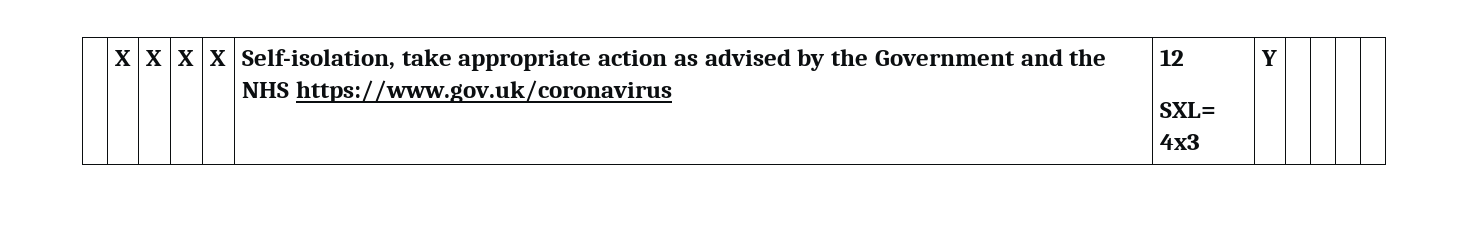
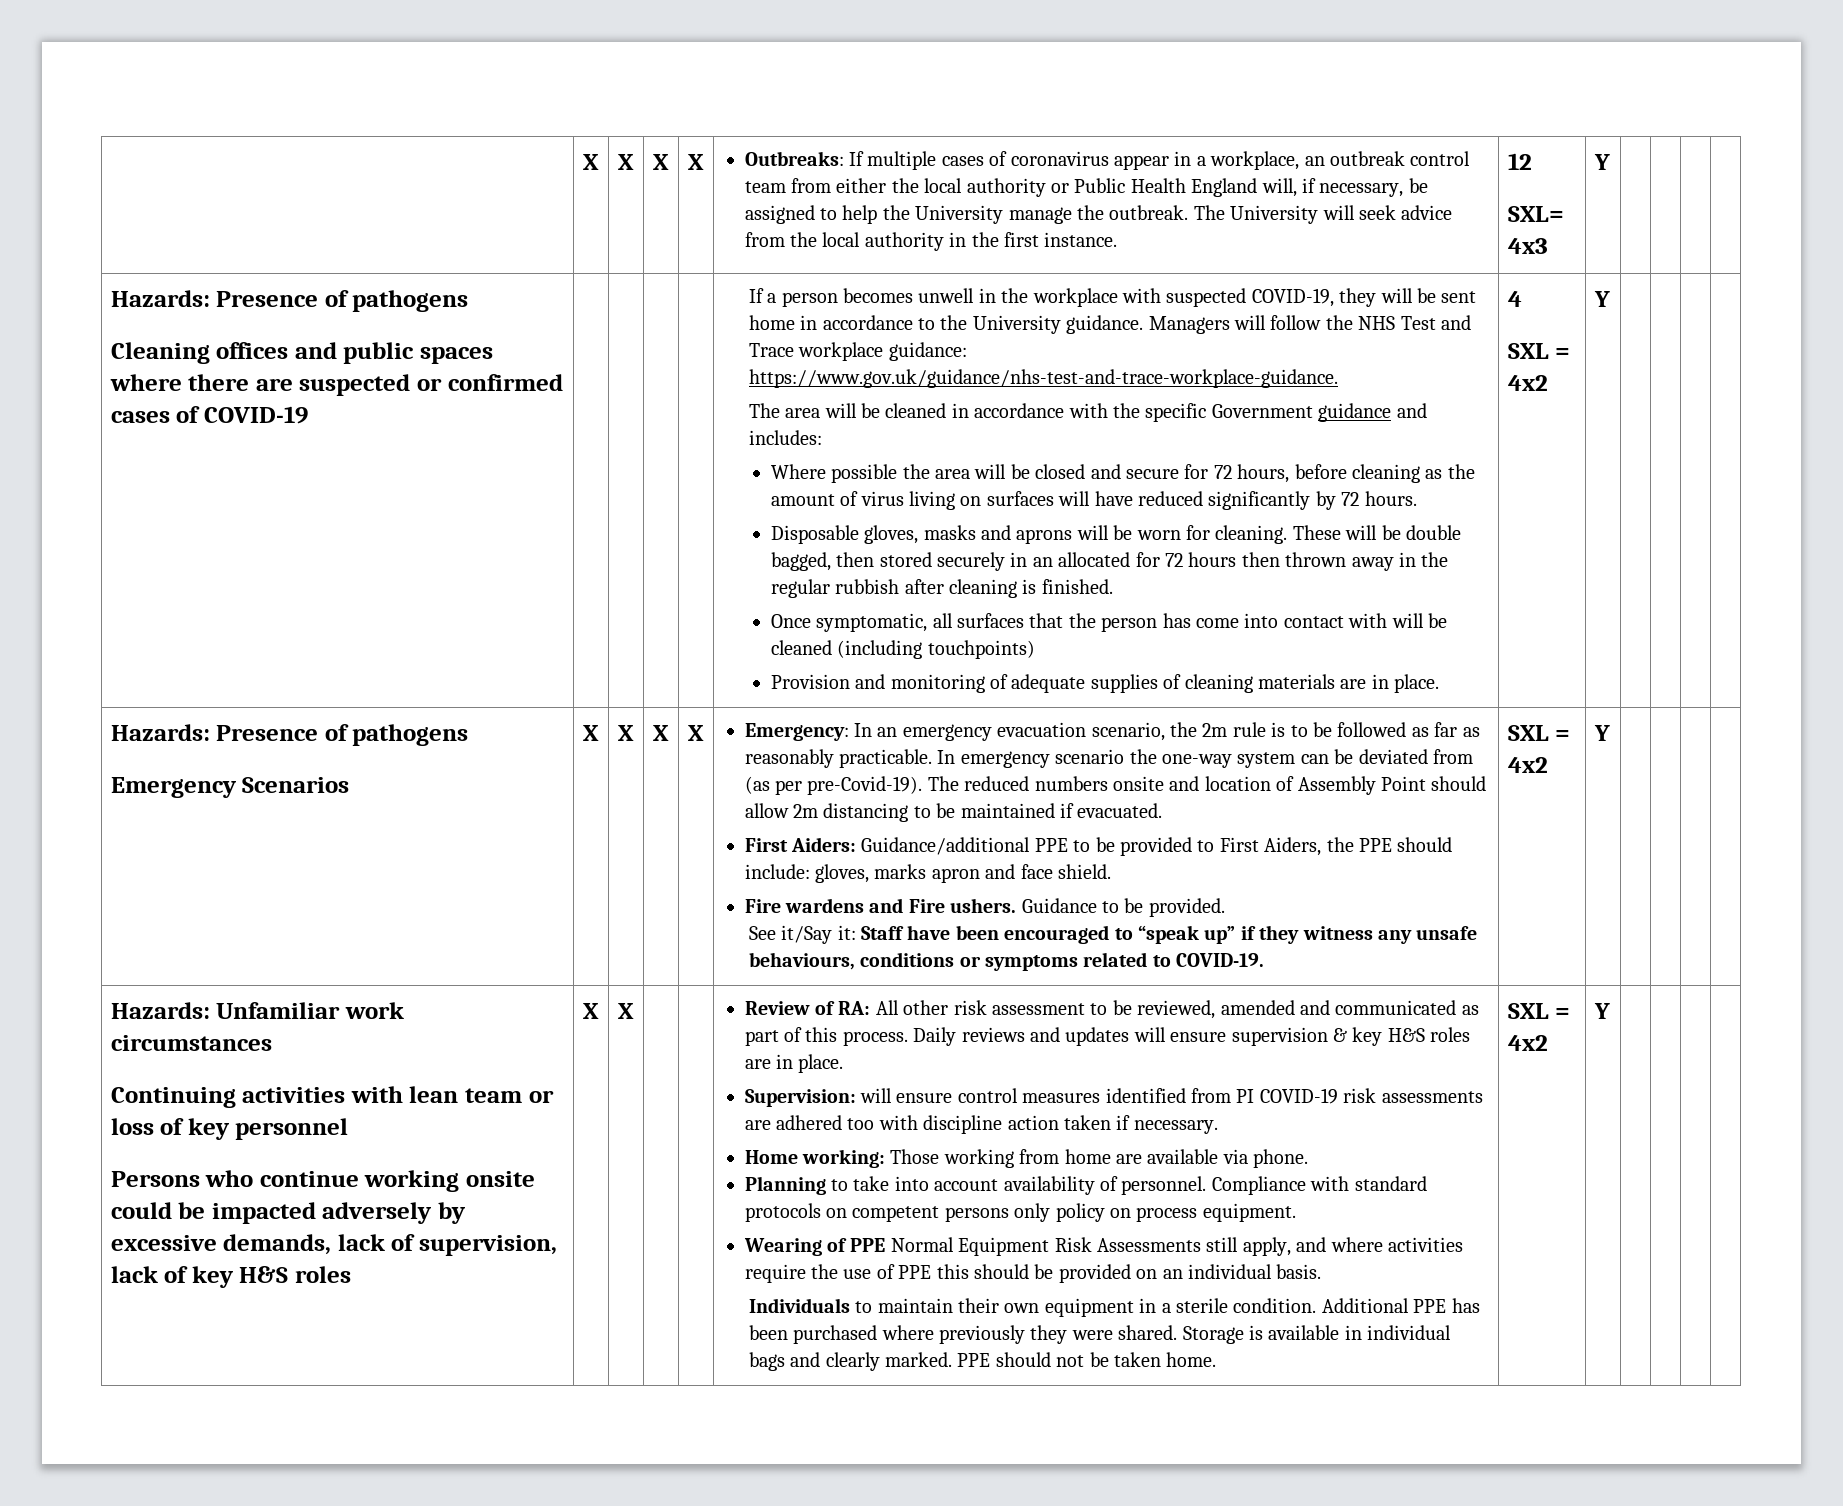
- X | X | X | X | Self-isolation, take appropriate action as advised by the Government and the NHS https://www.gov.uk/coronavirus | 12
- SXL= 4x3
+ X | X | X | X | Outbreaks: If multiple cases of coronavirus appear in a workplace, an outbreak control team from either the local authority or Public Health England will, if necessary, be assigned to help the University manage the outbreak. The University will seek advice from the local authority in the first instance. | 12
+ SXL= 4x3 | Y | | | |
+ Hazards: Presence of pathogens
+ Cleaning offices and public spaces where there are suspected or confirmed cases of COVID-19 | | | | | If a person becomes unwell in the workplace with suspected COVID-19, they will be sent home in accordance to the University guidance. Managers will follow the NHS Test and Trace workplace guidance: https://www.gov.uk/guidance/nhs-test-and-trace-workplace-guidance.
+ The area will be cleaned in accordance with the specific Government guidance and includes:
+ Where possible the area will be closed and secure for 72 hours, before cleaning as the amount of virus living on surfaces will have reduced significantly by 72 hours.
+ Disposable gloves, masks and aprons will be worn for cleaning. These will be double bagged, then stored securely in an allocated for 72 hours then thrown away in the regular rubbish after cleaning is finished.
+ Once symptomatic, all surfaces that the person has come into contact with will be cleaned (including touchpoints)
+ Provision and monitoring of adequate supplies of cleaning materials are in place. | 4
+ SXL = 4x2 | Y | | | |
+ Hazards: Presence of pathogens
+ Emergency Scenarios | X | X | X | X | Emergency: In an emergency evacuation scenario, the 2m rule is to be followed as far as reasonably practicable. In emergency scenario the one-way system can be deviated from (as per pre-Covid-19). The reduced numbers onsite and location of Assembly Point should allow 2m distancing to be maintained if evacuated.
+ First Aiders: Guidance/additional PPE to be provided to First Aiders, the PPE should include: gloves, marks apron and face shield.
+ Fire wardens and Fire ushers. Guidance to be provided.
+ See it/Say it: Staff have been encouraged to “speak up” if they witness any unsafe behaviours, conditions or symptoms related to COVID-19. | SXL = 4x2 | Y | | | |
+ Hazards: Unfamiliar work circumstances
+ Continuing activities with lean team or loss of key personnel
+ Persons who continue working onsite could be impacted adversely by excessive demands, lack of supervision, lack of key H&S roles | X | X | | | Review of RA: All other risk assessment to be reviewed, amended and communicated as part of this process. Daily reviews and updates will ensure supervision & key H&S roles are in place.
+ Supervision: will ensure control measures identified from PI COVID-19 risk assessments are adhered too with discipline action taken if necessary.
+ Home working: Those working from home are available via phone.
+ Planning to take into account availability of personnel. Compliance with standard protocols on competent persons only policy on process equipment.
+ Wearing of PPE Normal Equipment Risk Assessments still apply, and where activities require the use of PPE this should be provided on an individual basis.
+ Individuals to maintain their own equipment in a sterile condition. Additional PPE has been purchased where previously they were shared. Storage is available in individual bags and clearly marked. PPE should not be taken home. | SXL = 4x2

